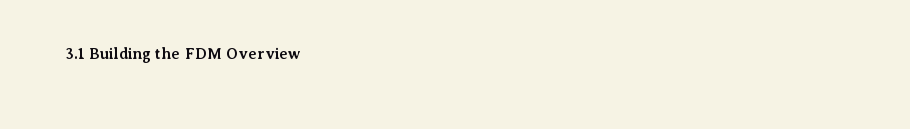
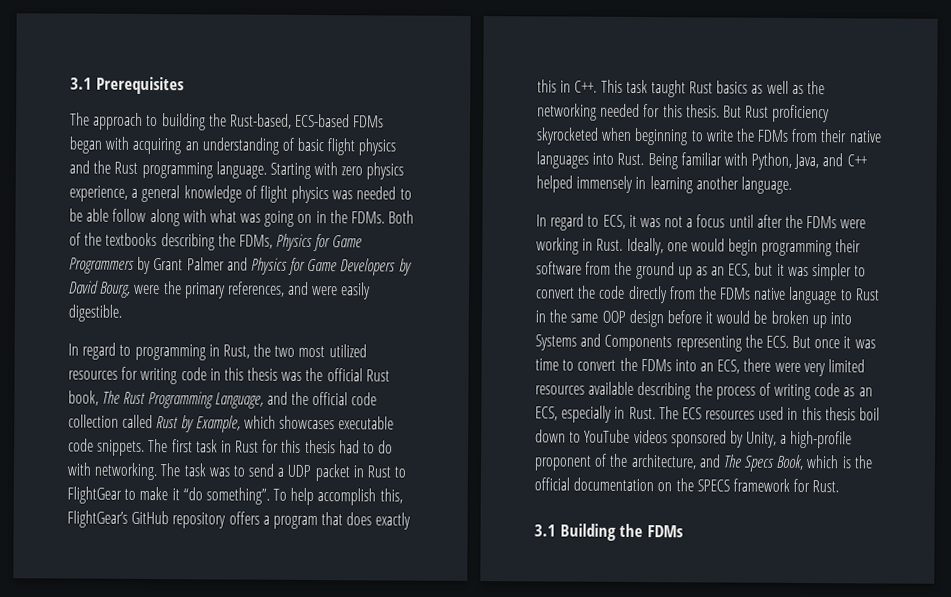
- 3.1 Building the FDM Overview
+ 3.1 Prerequisites
+ The approach to building the Rust-based, ECS-based FDMs began with acquiring an understanding of basic flight physics and the Rust programming language. Starting with zero physics experience, a general knowledge of flight physics was needed to be able follow along with what was going on in the FDMs. Both of the textbooks describing the FDMs, Physics for Game Programmers by Grant Palmer and Physics for Game Developers by David Bourg, were the primary references, and were easily digestible.
+ In regard to programming in Rust, the two most utilized resources for writing code in this thesis was the official Rust book, The Rust Programming Language, and the official code collection called Rust by Example, which showcases executable code snippets. The first task in Rust for this thesis had to do with networking. The task was to send a UDP packet in Rust to FlightGear to make it “do something”. To help accomplish this, FlightGear’s GitHub repository offers a program that does exactly this in C++. This task taught Rust basics as well as the networking needed for this thesis. But Rust proficiency skyrocketed when beginning to write the FDMs from their native languages into Rust. Being familiar with Python, Java, and C++ helped immensely in learning another language.
+ In regard to ECS, it was not a focus until after the FDMs were working in Rust. Ideally, one would begin programming their software from the ground up as an ECS, but it was simpler to convert the code directly from the FDMs native language to Rust in the same OOP design before it would be broken up into Systems and Components representing the ECS. But once it was time to convert the FDMs into an ECS, there were very limited resources available describing the process of writing code as an ECS, especially in Rust. The ECS resources used in this thesis boil down to YouTube videos sponsored by Unity, a high-profile proponent of the architecture, and The Specs Book, which is the official documentation on the SPECS framework for Rust.
+ 3.1 Building the FDMs

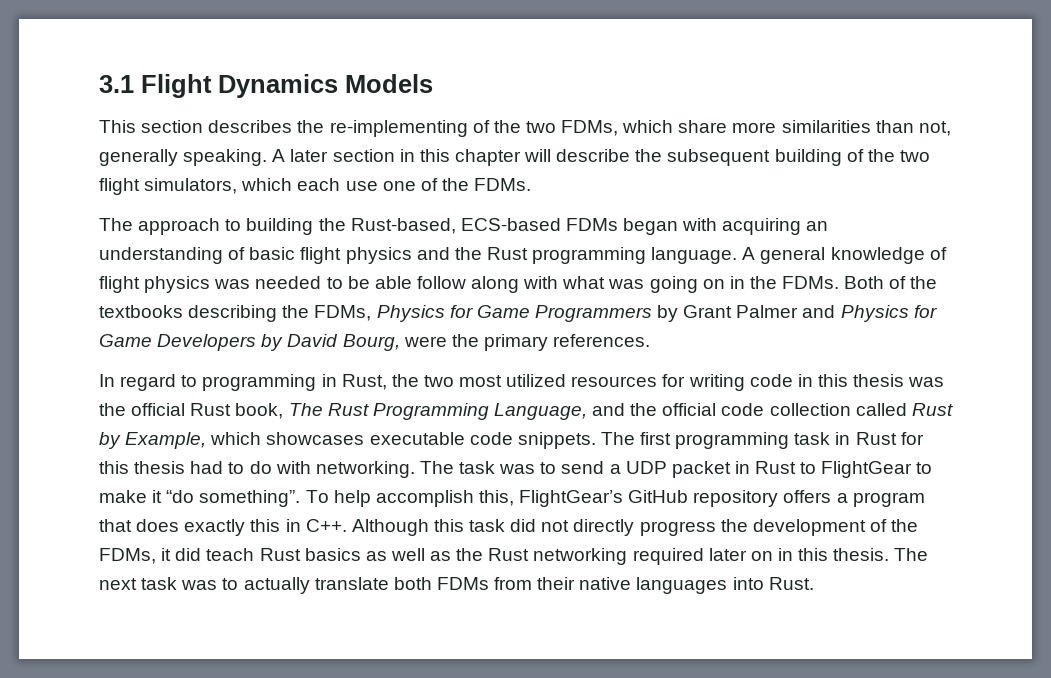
- 3.1 Prerequisites
+ 3.1 Flight Dynamics Models
+ This section describes the re-implementing of the two FDMs, which share more similarities than not, generally speaking. A later section in this chapter will describe the subsequent building of the two flight simulators, which each use one of the FDMs.
- Starting with zero physics experience, a general knowledge of flight physics was needed to be able follow along with what was going on in the FDMs.
+ A general knowledge of flight physics was needed to be able follow along with what was going on in the FDMs.
- Both of the textbooks describing the FDMs, Physics for Game Programmers by Grant Palmer and Physics for Game Developers by David Bourg, were the primary references, and were easily digestible.
+ Both of the textbooks describing the FDMs, Physics for Game Programmers by Grant Palmer and Physics for Game Developers by David Bourg, were the primary references.
- The first task in Rust for this thesis had to do with networking.
+ The first programming task in Rust for this thesis had to do with networking.
- To help accomplish this, FlightGear’s GitHub repository offers a program that does exactly this in C++. This task taught Rust basics as well as the networking needed for this thesis. But Rust proficiency skyrocketed when beginning to write the FDMs from their native languages into Rust. Being familiar with Python, Java, and C++ helped immensely in learning another language.
- In regard to ECS, it was not a focus until after the FDMs were working in Rust. Ideally, one would begin programming their software from the ground up as an ECS, but it was simpler to convert the code directly from the FDMs native language to Rust in the same OOP design before it would be broken up into Systems and Components representing the ECS. But once it was time to convert the FDMs into an ECS, there were very limited resources available describing the process of writing code as an ECS, especially in Rust. The ECS resources used in this thesis boil down to YouTube videos sponsored by Unity, a high-profile proponent of the architecture, and The Specs Book, which is the official documentation on the SPECS framework for Rust.
- 3.1 Building the FDMs
+ To help accomplish this, FlightGear’s GitHub repository offers a program that does exactly this in C++. Although this task did not directly progress the development of the FDMs, it did teach Rust basics as well as the Rust networking required later on in this thesis. The next task was to actually translate both FDMs from their native languages into Rust.

